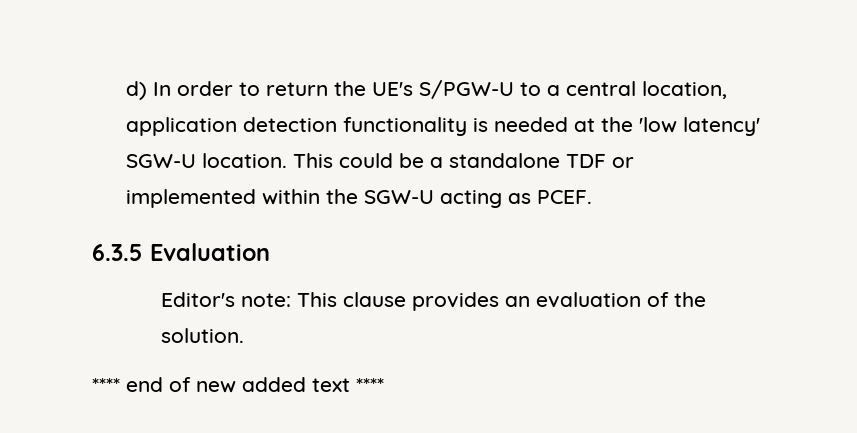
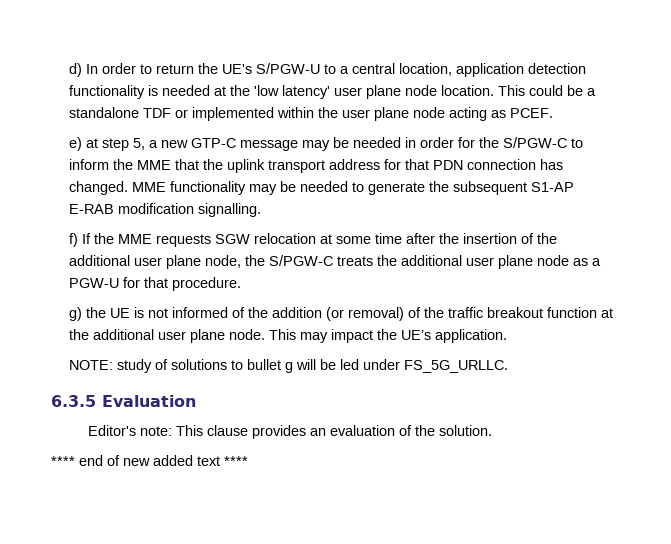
- d) In order to return the UE's S/PGW-U to a central location, application detection functionality is needed at the 'low latency' SGW-U location.
+ d) In order to return the UE's S/PGW-U to a central location, application detection functionality is needed at the 'low latency' user plane node location.
- This could be a standalone TDF or implemented within the SGW-U acting as PCEF.
+ This could be a standalone TDF or implemented within the user plane node acting as PCEF.
+ e) at step 5, a new GTP-C message may be needed in order for the S/PGW-C to inform the MME that the uplink transport address for that PDN connection has changed. MME functionality may be needed to generate the subsequent S1-AP E-RAB modification signalling.
+ f) If the MME requests SGW relocation at some time after the insertion of the additional user plane node, the S/PGW-C treats the additional user plane node as a PGW-U for that procedure.
+ g) the UE is not informed of the addition (or removal) of the traffic breakout function at the additional user plane node. This may impact the UE’s application.
+ NOTE: study of solutions to bullet g will be led under FS_5G_URLLC.

